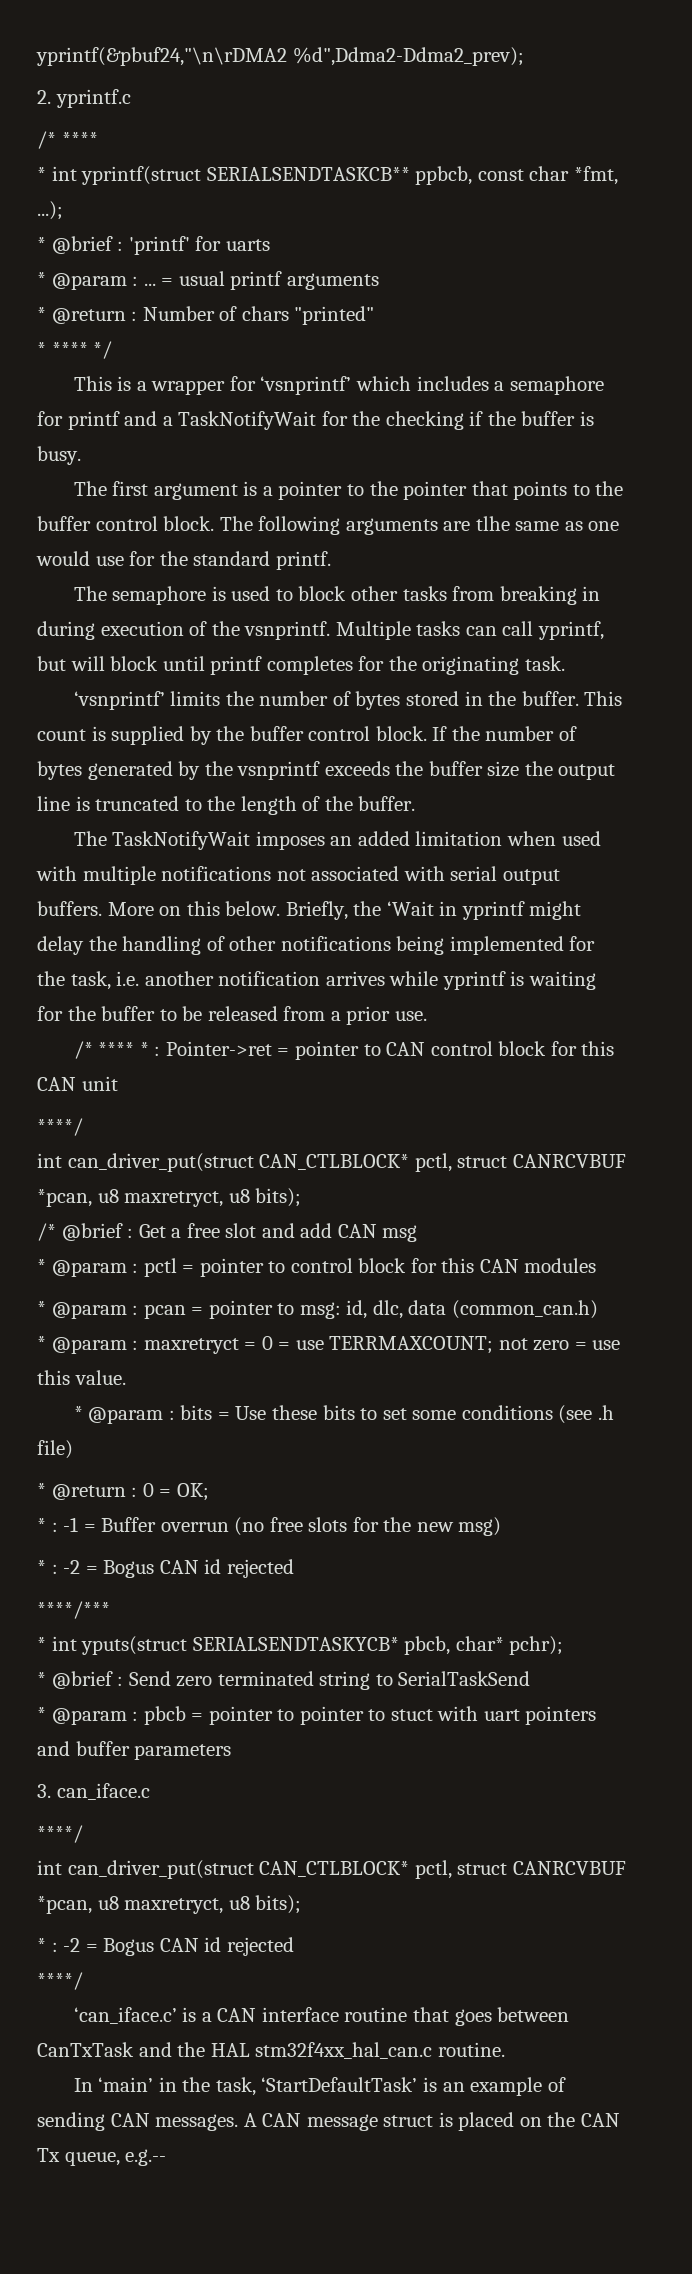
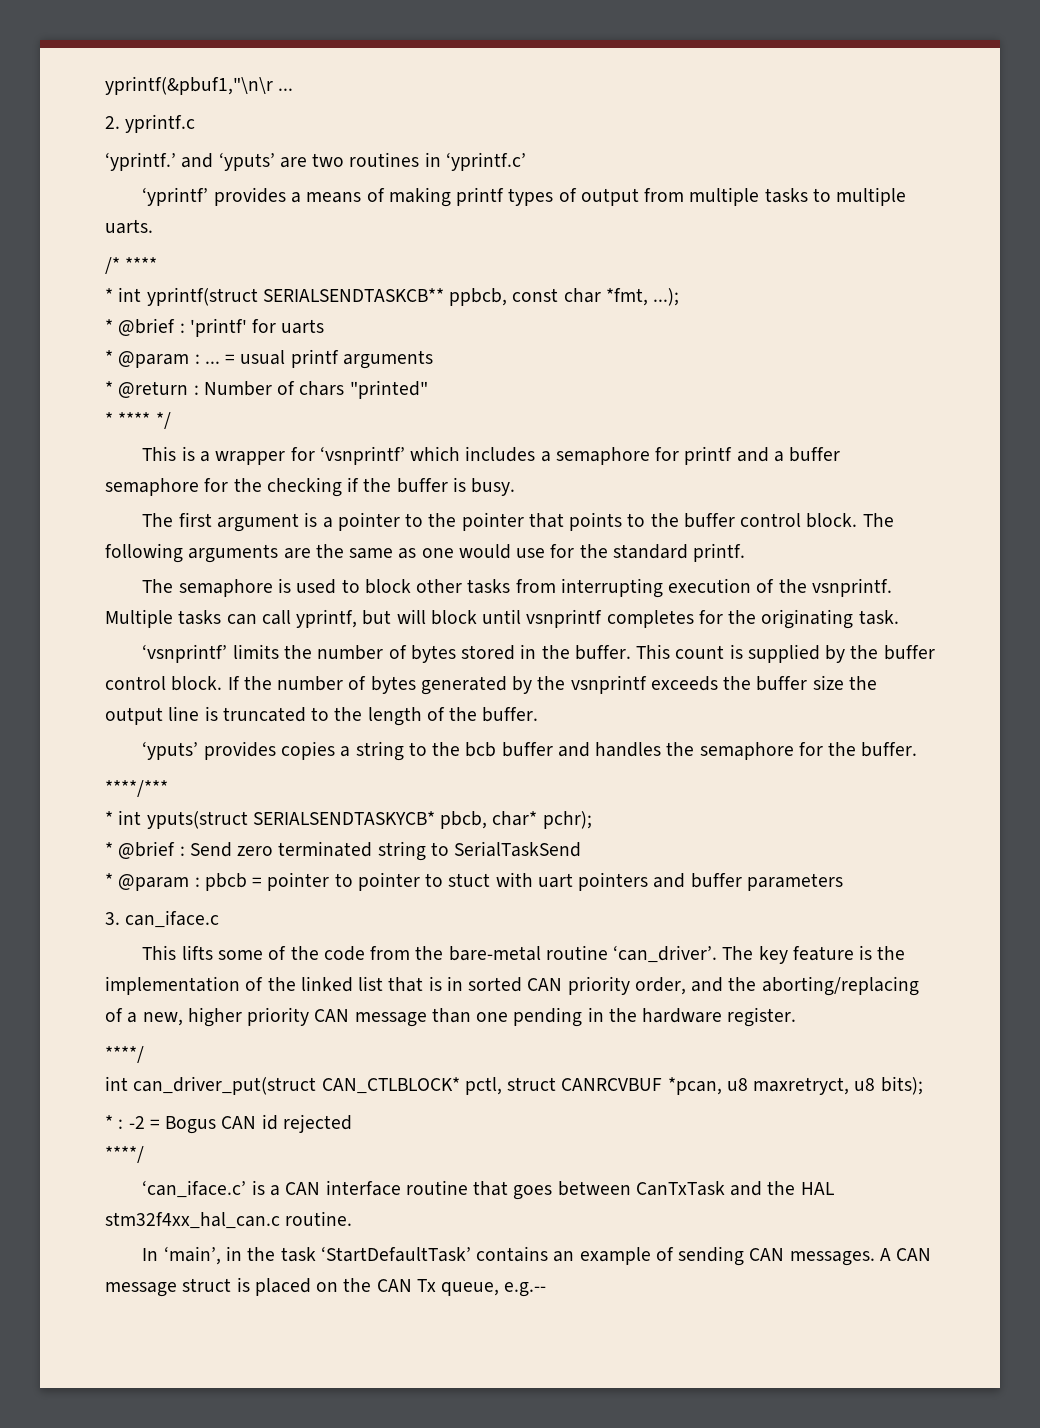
- yprintf(&pbuf24,"\n\rDMA2 %d",Ddma2-Ddma2_prev);
+ yprintf(&pbuf1,"\n\r ...
+ ‘yprintf.’ and ‘yputs’ are two routines in ‘yprintf.c’
+ ‘yprintf’ provides a means of making printf types of output from multiple tasks to multiple uarts.
- This is a wrapper for ‘vsnprintf’ which includes a semaphore for printf and a TaskNotifyWait for the checking if the buffer is busy.
+ This is a wrapper for ‘vsnprintf’ which includes a semaphore for printf and a buffer semaphore for the checking if the buffer is busy.
- The following arguments are tlhe same as one would use for the standard printf.
+ The following arguments are the same as one would use for the standard printf.
- The semaphore is used to block other tasks from breaking in during execution of the vsnprintf.
+ The semaphore is used to block other tasks from interrupting execution of the vsnprintf.
- Multiple tasks can call yprintf, but will block until printf completes for the originating task.
+ Multiple tasks can call yprintf, but will block until vsnprintf completes for the originating task.
- The TaskNotifyWait imposes an added limitation when used with multiple notifications not associated with serial output buffers. More on this below. Briefly, the ‘Wait in yprintf might delay the handling of other notifications being implemented for the task, i.e. another notification arrives while yprintf is waiting for the buffer to be released from a prior use.
- /* **** * : Pointer->ret = pointer to CAN control block for this CAN unit
- ****/
- int can_driver_put(struct CAN_CTLBLOCK* pctl, struct CANRCVBUF *pcan, u8 maxretryct, u8 bits);
- /* @brief : Get a free slot and add CAN msg
- * @param : pctl = pointer to control block for this CAN modules
- * @param : pcan = pointer to msg: id, dlc, data (common_can.h)
- * @param : maxretryct = 0 = use TERRMAXCOUNT; not zero = use this value.
- * @param : bits = Use these bits to set some conditions (see .h file)
- * @return : 0 = OK;
- * : -1 = Buffer overrun (no free slots for the new msg)
- * : -2 = Bogus CAN id rejected
+ ‘yputs’ provides copies a string to the bcb buffer and handles the semaphore for the buffer.
+ This lifts some of the code from the bare-metal routine ‘can_driver’. The key feature is the implementation of the linked list that is in sorted CAN priority order, and the aborting/replacing of a new, higher priority CAN message than one pending in the hardware register.
- In ‘main’ in the task, ‘StartDefaultTask’ is an example of sending CAN messages.
+ In ‘main’, in the task ‘StartDefaultTask’ contains an example of sending CAN messages.

